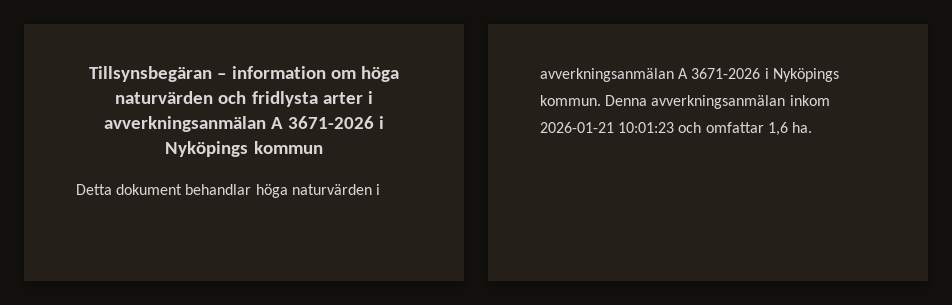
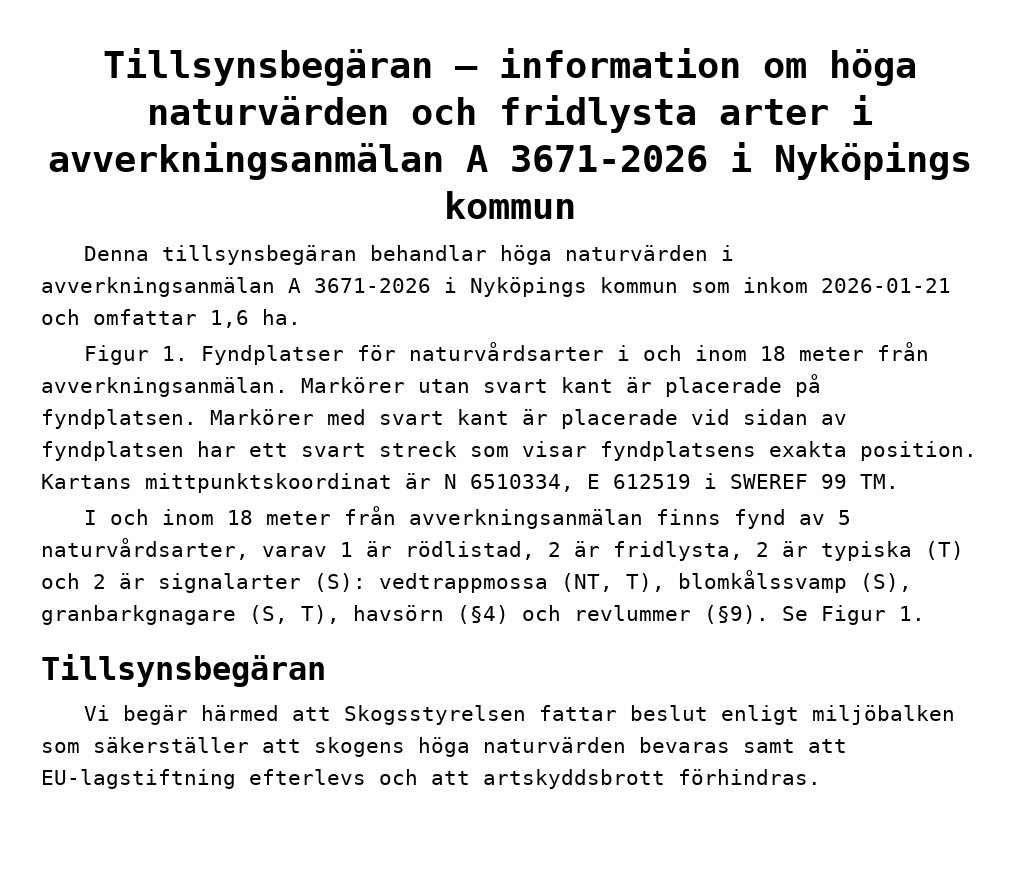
- Detta dokument behandlar höga naturvärden i avverkningsanmälan A 3671-2026 i Nyköpings kommun. Denna avverkningsanmälan inkom 2026-01-21 10:01:23 och omfattar 1,6 ha.
+ Denna tillsynsbegäran behandlar höga naturvärden i avverkningsanmälan A 3671-2026 i Nyköpings kommun som inkom 2026-01-21 och omfattar 1,6 ha.
+ Figur 1. Fyndplatser för naturvårdsarter i och inom 18 meter från avverkningsanmälan. Markörer utan svart kant är placerade på fyndplatsen. Markörer med svart kant är placerade vid sidan av fyndplatsen har ett svart streck som visar fyndplatsens exakta position. Kartans mittpunktskoordinat är N 6510334, E 612519 i SWEREF 99 TM.
+ I och inom 18 meter från avverkningsanmälan finns fynd av 5 naturvårdsarter, varav 1 är rödlistad, 2 är fridlysta, 2 är typiska (T) och 2 är signalarter (S): vedtrappmossa (NT, T), blomkålssvamp (S), granbarkgnagare (S, T), havsörn (§4) och revlummer (§9). Se Figur 1.
+ Tillsynsbegäran
+ Vi begär härmed att Skogsstyrelsen fattar beslut enligt miljöbalken som säkerställer att skogens höga naturvärden bevaras samt att EU-lagstiftning efterlevs och att artskyddsbrott förhindras.

